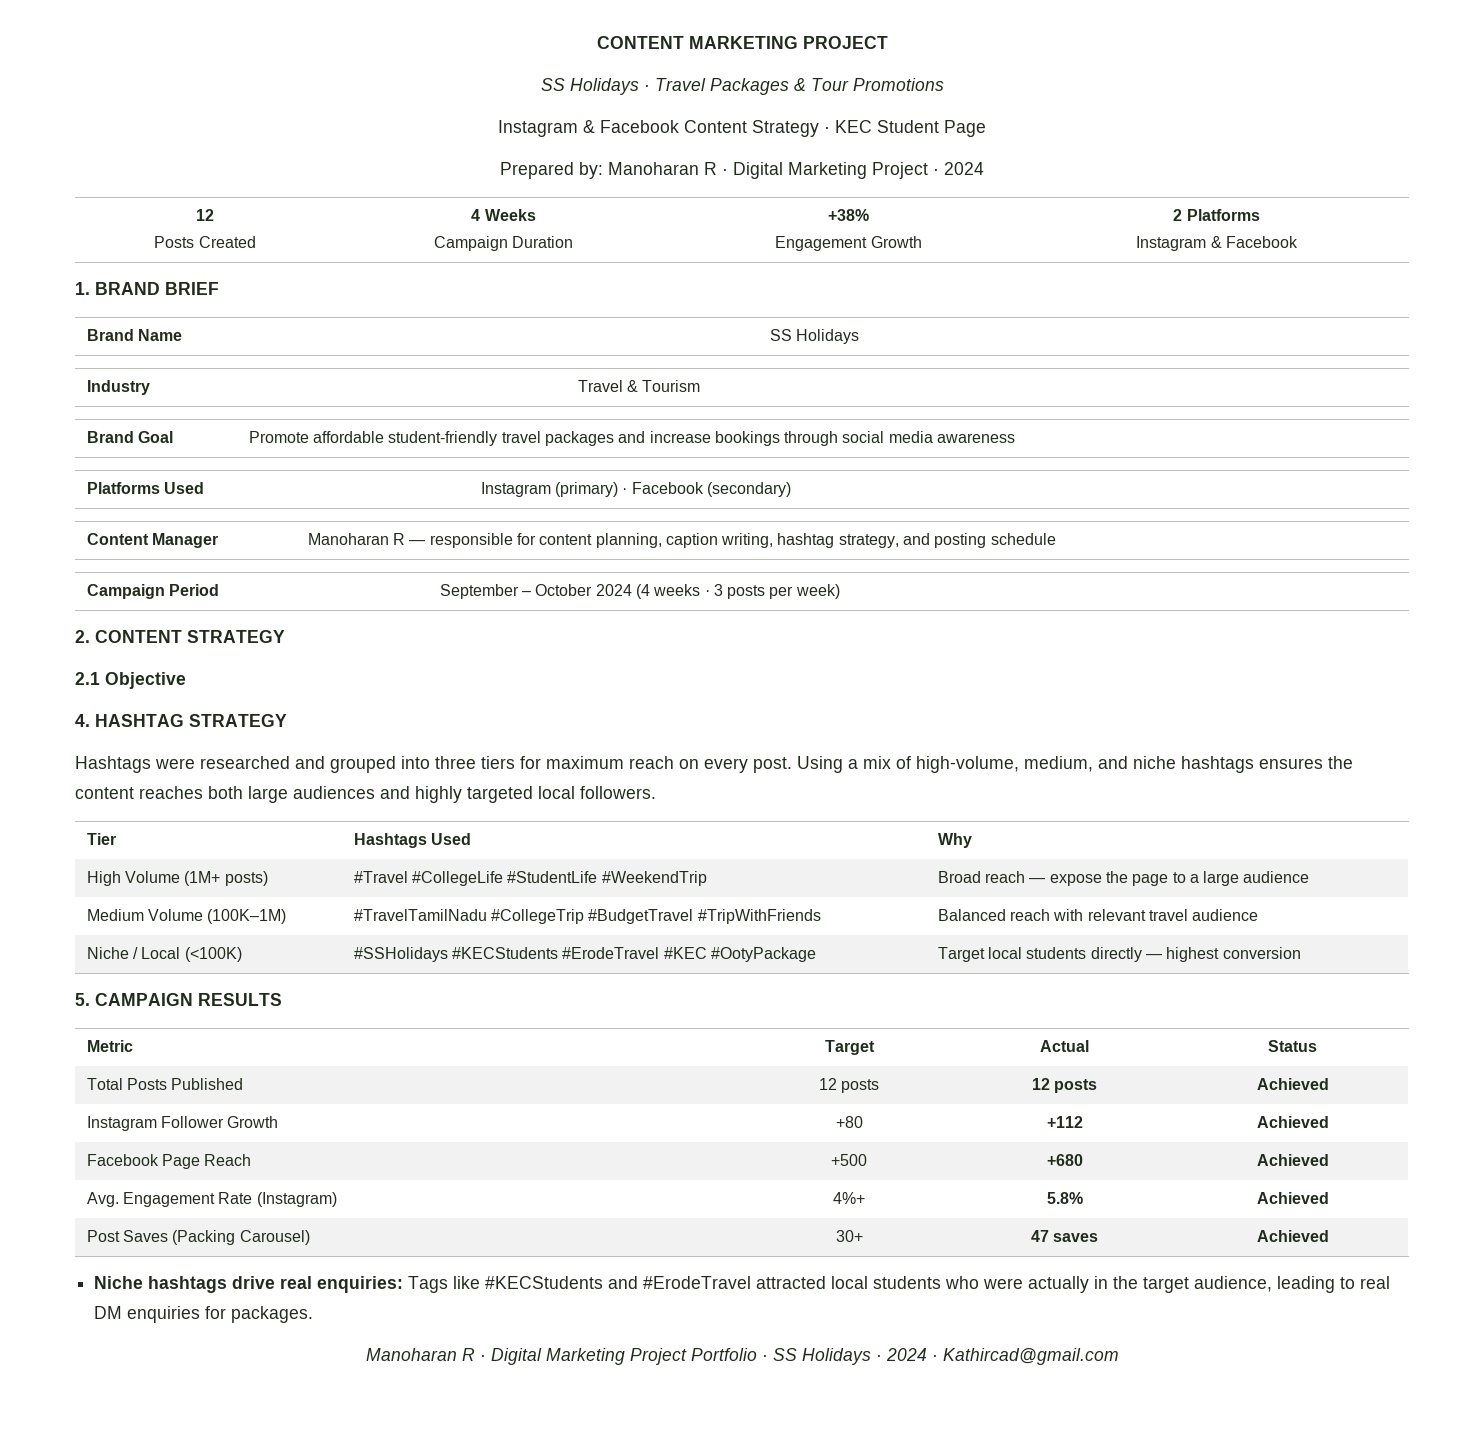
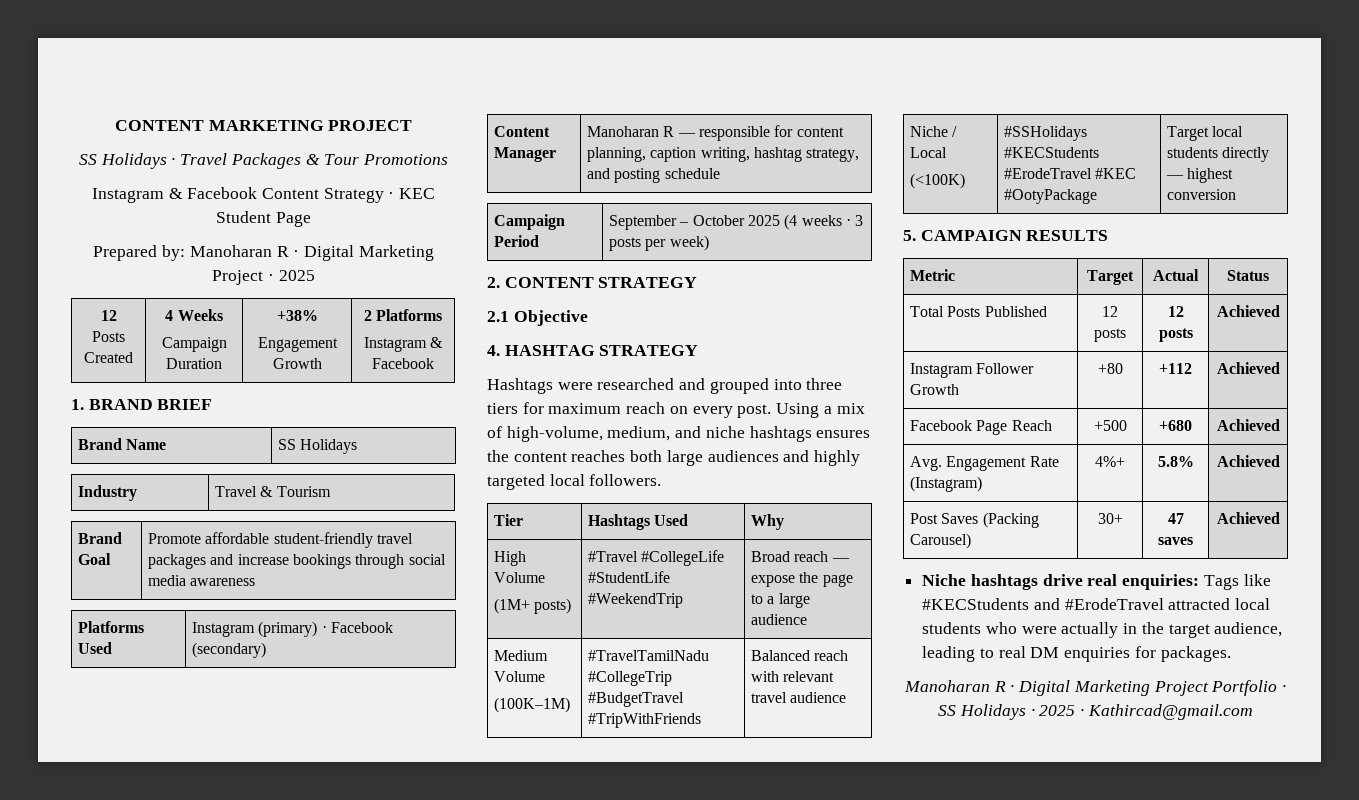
- Prepared by: Manoharan R · Digital Marketing Project · 2024
+ Prepared by: Manoharan R · Digital Marketing Project · 2025
- Campaign Period | September – October 2024 (4 weeks · 3 posts per week)
+ Campaign Period | September – October 2025 (4 weeks · 3 posts per week)
- High Volume (1M+ posts) | #Travel #CollegeLife #StudentLife #WeekendTrip | Broad reach — expose the page to a large audience
+ High Volume
+ (1M+ posts) | #Travel #CollegeLife #StudentLife #WeekendTrip | Broad reach — expose the page to a large audience
- Medium Volume (100K–1M) | #TravelTamilNadu #CollegeTrip #BudgetTravel #TripWithFriends | Balanced reach with relevant travel audience
+ Medium Volume
+ (100K–1M) | #TravelTamilNadu #CollegeTrip #BudgetTravel #TripWithFriends | Balanced reach with relevant travel audience
- Niche / Local (<100K) | #SSHolidays #KECStudents #ErodeTravel #KEC #OotyPackage | Target local students directly — highest conversion
+ Niche / Local
+ (<100K) | #SSHolidays #KECStudents #ErodeTravel #KEC #OotyPackage | Target local students directly — highest conversion
- Manoharan R · Digital Marketing Project Portfolio · SS Holidays · 2024 · Kathircad@gmail.com
+ Manoharan R · Digital Marketing Project Portfolio · SS Holidays · 2025 · Kathircad@gmail.com

